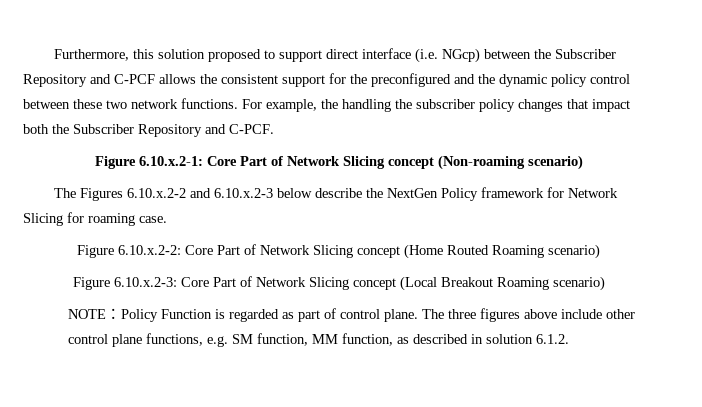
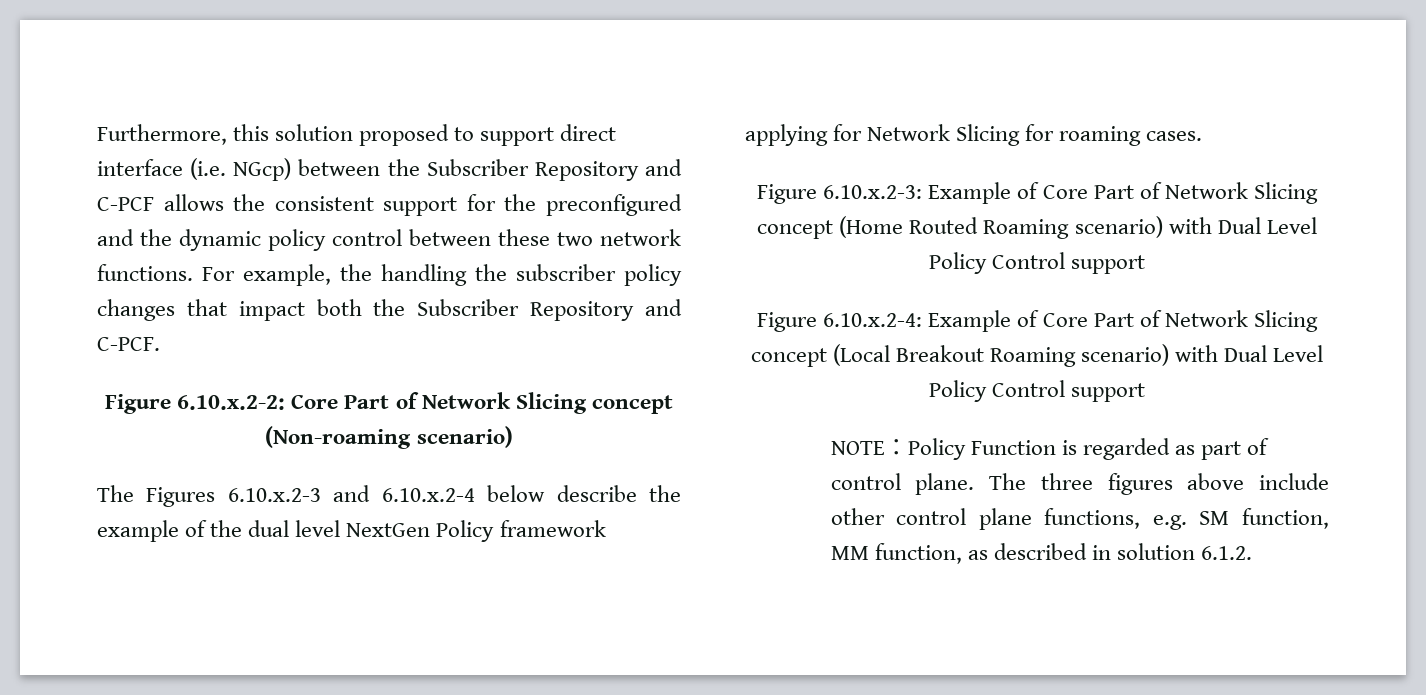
- Figure 6.10.x.2-1: Core Part of Network Slicing concept (Non-roaming scenario)
+ Figure 6.10.x.2-2: Core Part of Network Slicing concept (Non-roaming scenario)
- The Figures 6.10.x.2-2 and 6.10.x.2-3 below describe the NextGen Policy framework for Network Slicing for roaming case.
- Figure 6.10.x.2-2: Core Part of Network Slicing concept (Home Routed Roaming scenario)
- Figure 6.10.x.2-3: Core Part of Network Slicing concept (Local Breakout Roaming scenario)
+ The Figures 6.10.x.2-3 and 6.10.x.2-4 below describe the example of the dual level NextGen Policy framework applying for Network Slicing for roaming cases.
+ Figure 6.10.x.2-3: Example of Core Part of Network Slicing concept (Home Routed Roaming scenario) with Dual Level Policy Control support
+ Figure 6.10.x.2-4: Example of Core Part of Network Slicing concept (Local Breakout Roaming scenario) with Dual Level Policy Control support

